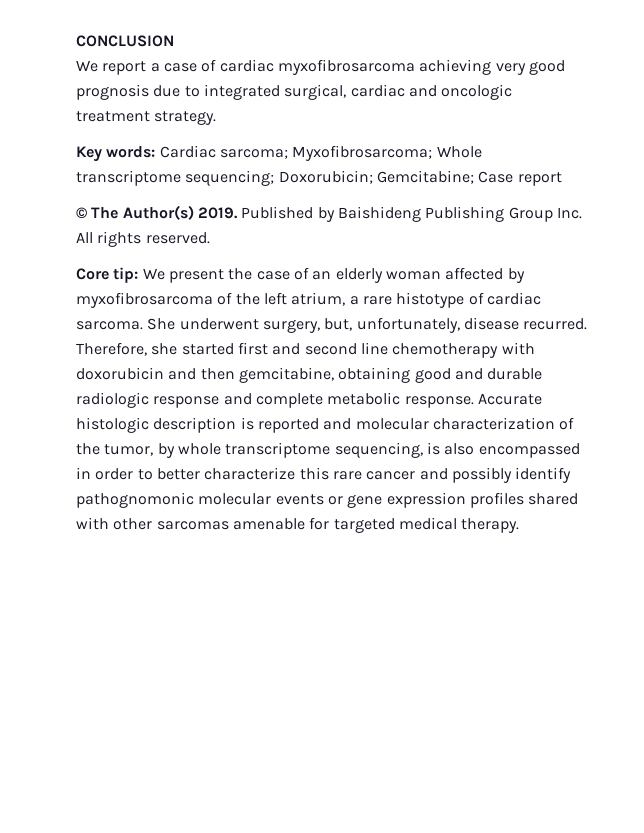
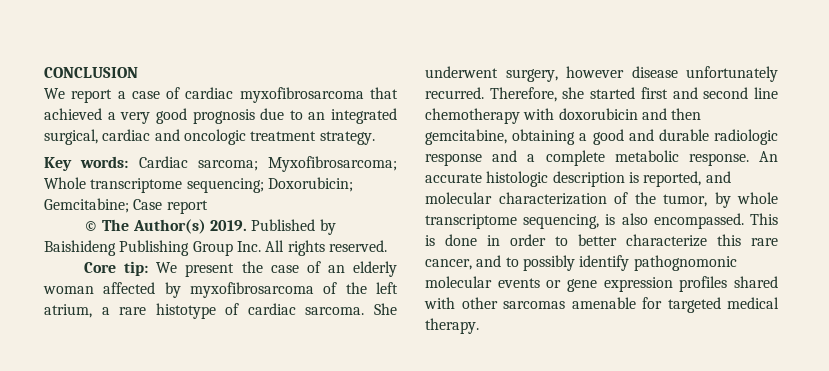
- We report a case of cardiac myxofibrosarcoma achieving very good prognosis due to integrated surgical, cardiac and oncologic treatment strategy.
+ We report a case of cardiac myxofibrosarcoma that achieved a very good prognosis due to an integrated surgical, cardiac and oncologic treatment strategy.
- She underwent surgery, but, unfortunately, disease recurred.
+ She underwent surgery, however disease unfortunately recurred.
- Therefore, she started first and second line chemotherapy with doxorubicin and then gemcitabine, obtaining good and durable radiologic response and complete metabolic response.
+ Therefore, she started first and second line chemotherapy with doxorubicin and then gemcitabine, obtaining a good and durable radiologic response and a complete metabolic response.
- Accurate histologic description is reported and molecular characterization of the tumor, by whole transcriptome sequencing, is also encompassed in order to better characterize this rare cancer and possibly identify pathognomonic molecular events or gene expression profiles shared with other sarcomas amenable for targeted medical therapy.
+ An accurate histologic description is reported, and molecular characterization of the tumor, by whole transcriptome sequencing, is also encompassed. This is done in order to better characterize this rare cancer, and to possibly identify pathognomonic molecular events or gene expression profiles shared with other sarcomas amenable for targeted medical therapy.

